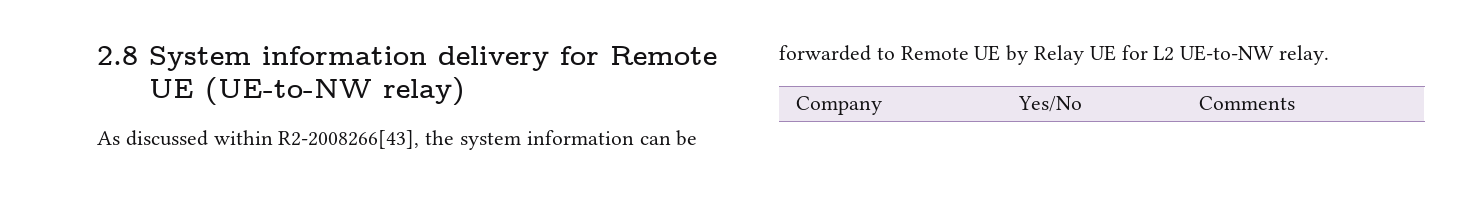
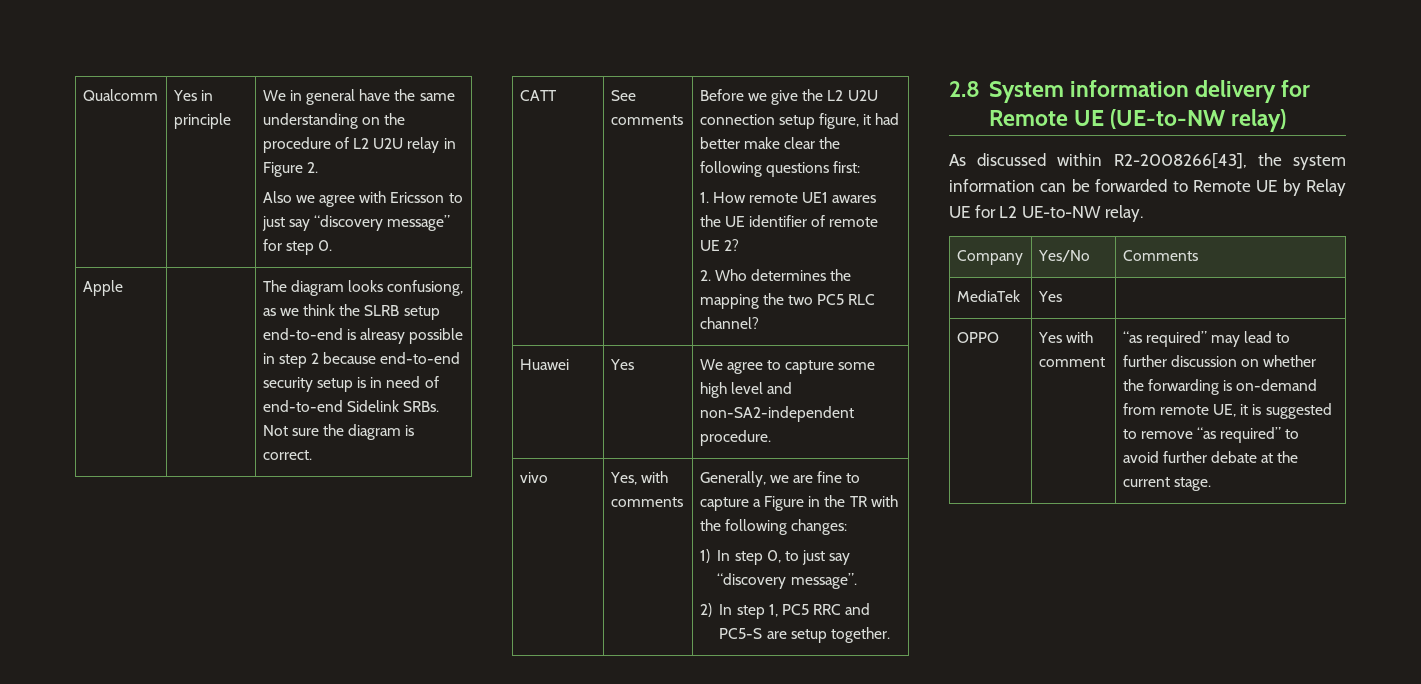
+ Qualcomm | Yes in principle | We in general have the same understanding on the procedure of L2 U2U relay in Figure 2.
+ Also we agree with Ericsson to just say “discovery message” for step 0.
+ Apple | | The diagram looks confusiong, as we think the SLRB setup end-to-end is alreasy possible in step 2 because end-to-end security setup is in need of end-to-end Sidelink SRBs. Not sure the diagram is correct.
+ CATT | See comments | Before we give the L2 U2U connection setup figure, it had better make clear the following questions first:
+ 1. How remote UE1 awares the UE identifier of remote UE 2?
+ 2. Who determines the mapping the two PC5 RLC channel?
+ Huawei | Yes | We agree to capture some high level and non-SA2-independent procedure.
+ vivo | Yes, with comments | Generally, we are fine to capture a Figure in the TR with the following changes:
+ 1) In step 0, to just say “discovery message”.
+ 2) In step 1, PC5 RRC and PC5-S are setup together.
+ MediaTek | Yes |
+ OPPO | Yes with comment | “as required” may lead to further discussion on whether the forwarding is on-demand from remote UE, it is suggested to remove “as required” to avoid further debate at the current stage.

